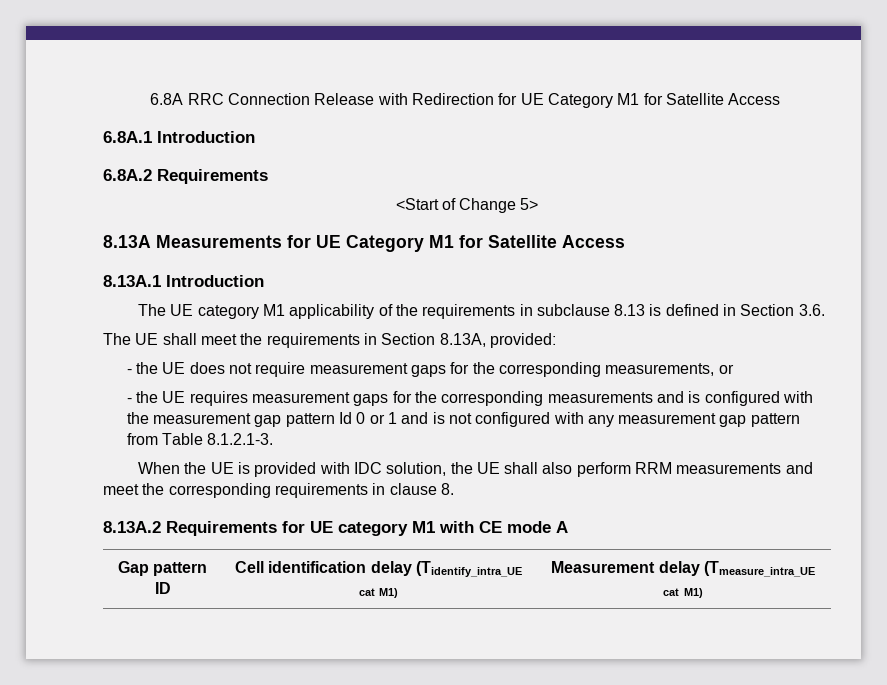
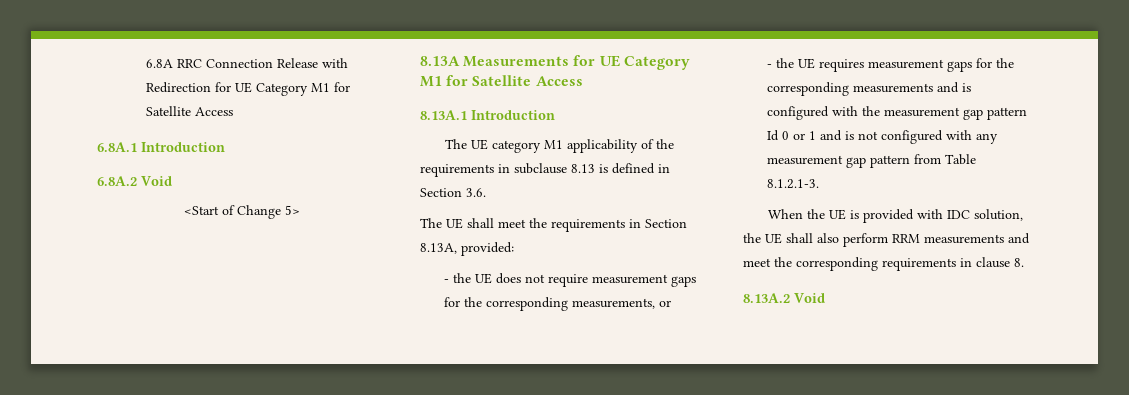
- 6.8A.2 Requirements
+ 6.8A.2 Void
- 8.13A.2 Requirements for UE category M1 with CE mode A
- Gap pattern ID | Cell identification delay (Tidentify_intra_UE cat M1) | Measurement delay (Tmeasure_intra_UE cat M1)
+ 8.13A.2 Void

